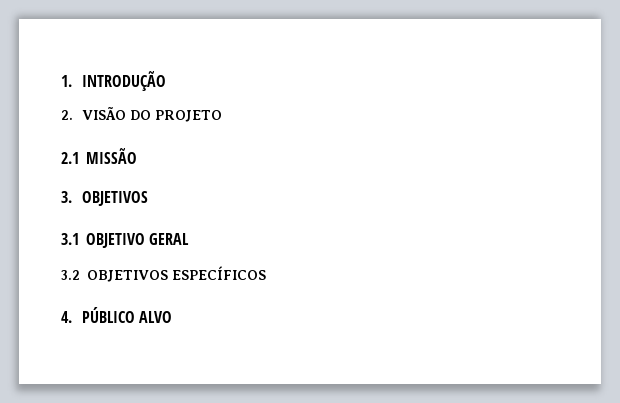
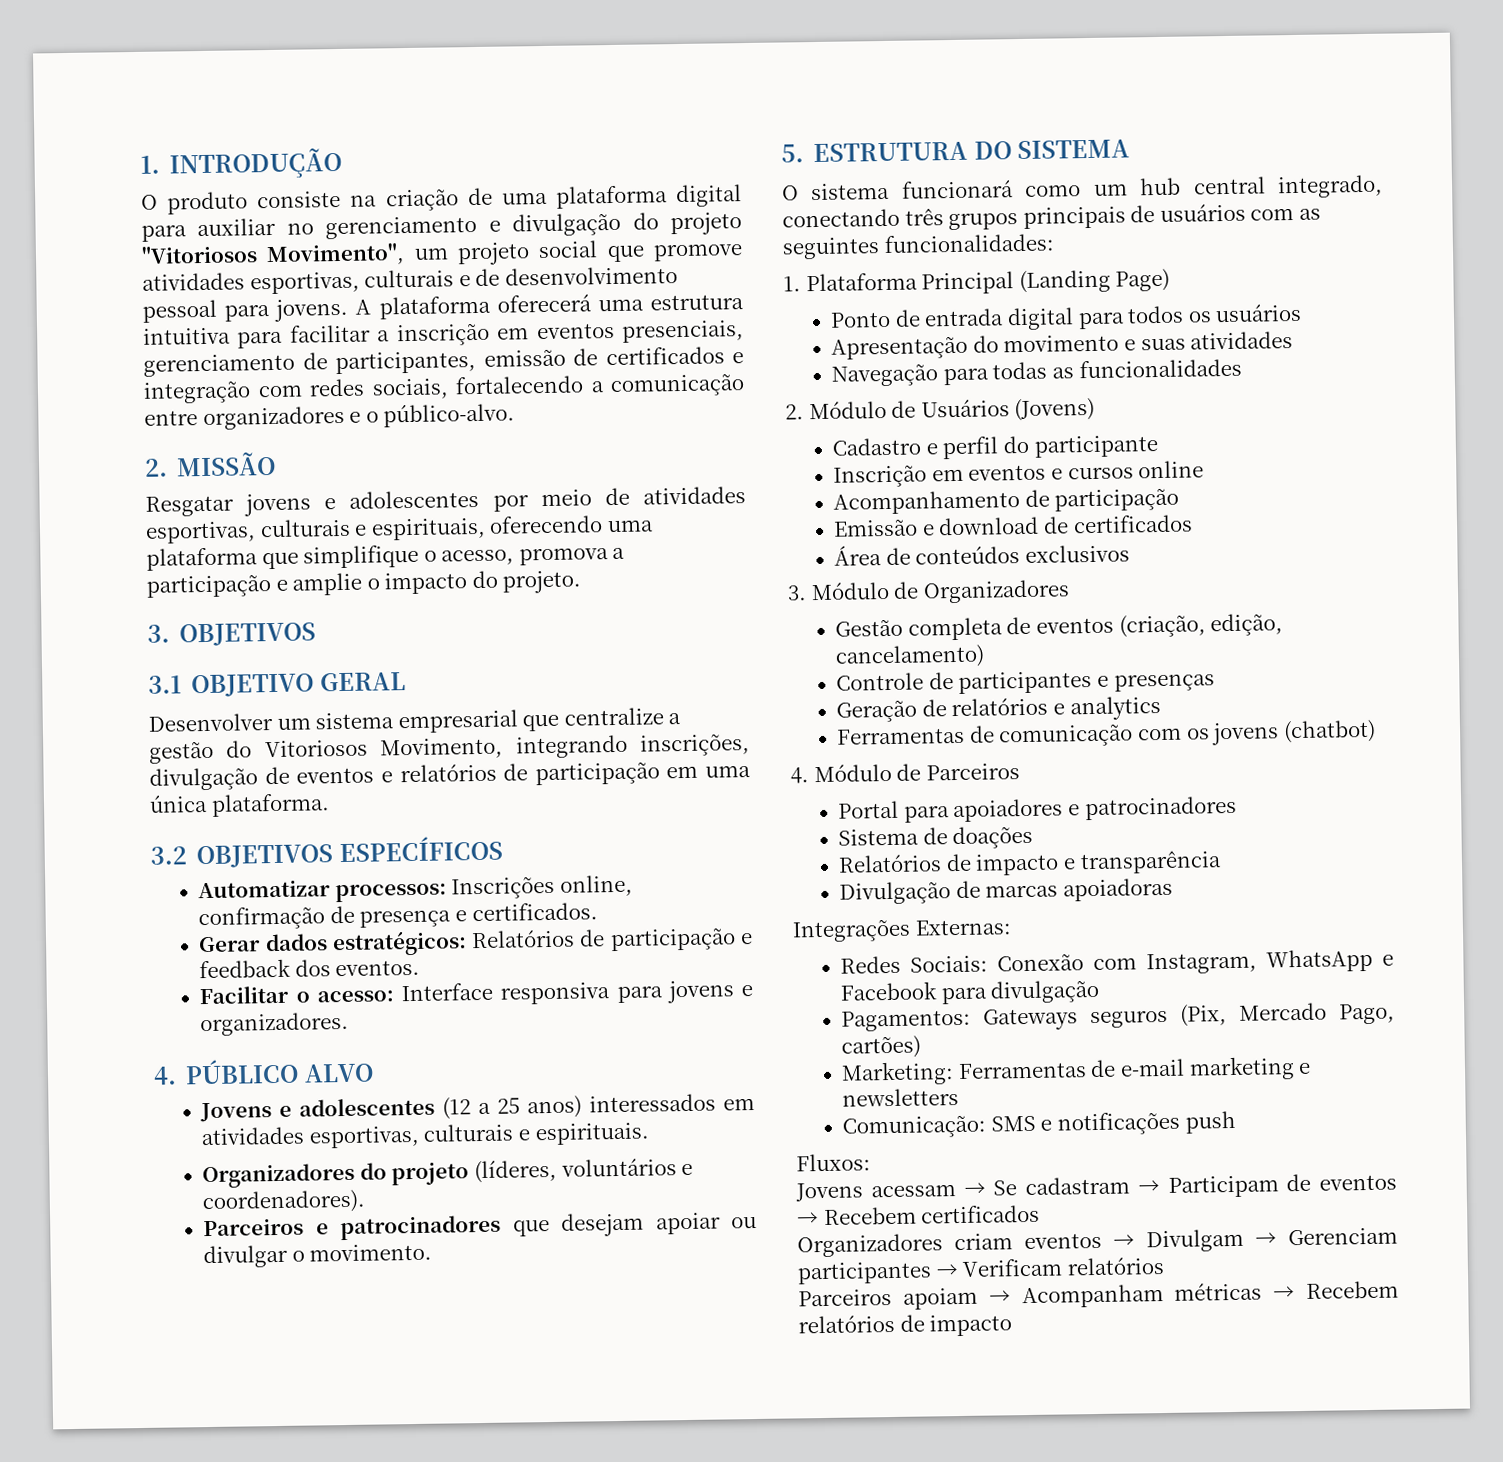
- 2. VISÃO DO PROJETO
- 2.1 MISSÃO
+ O produto consiste na criação de uma plataforma digital para auxiliar no gerenciamento e divulgação do projeto "Vitoriosos Movimento", um projeto social que promove atividades esportivas, culturais e de desenvolvimento pessoal para jovens. A plataforma oferecerá uma estrutura intuitiva para facilitar a inscrição em eventos presenciais, gerenciamento de participantes, emissão de certificados e integração com redes sociais, fortalecendo a comunicação entre organizadores e o público-alvo.
+ 2. MISSÃO
+ Resgatar jovens e adolescentes por meio de atividades esportivas, culturais e espirituais, oferecendo uma plataforma que simplifique o acesso, promova a participação e amplie o impacto do projeto.
+ Desenvolver um sistema empresarial que centralize a gestão do Vitoriosos Movimento, integrando inscrições, divulgação de eventos e relatórios de participação em uma única plataforma.
  3.2 OBJETIVOS ESPECÍFICOS
+ Automatizar processos: Inscrições online, confirmação de presença e certificados.
+ Gerar dados estratégicos: Relatórios de participação e feedback dos eventos.
+ Facilitar o acesso: Interface responsiva para jovens e organizadores.
  4. PÚBLICO ALVO
+ Jovens e adolescentes (12 a 25 anos) interessados em atividades esportivas, culturais e espirituais.
+ Organizadores do projeto (líderes, voluntários e coordenadores).
+ Parceiros e patrocinadores que desejam apoiar ou divulgar o movimento.
+ 5. ESTRUTURA DO SISTEMA
+ O sistema funcionará como um hub central integrado, conectando três grupos principais de usuários com as seguintes funcionalidades:
+ 1. Plataforma Principal (Landing Page)
+ Ponto de entrada digital para todos os usuários
+ Apresentação do movimento e suas atividades
+ Navegação para todas as funcionalidades
+ 2. Módulo de Usuários (Jovens)
+ Cadastro e perfil do participante
+ Inscrição em eventos e cursos online
+ Acompanhamento de participação
+ Emissão e download de certificados
+ Área de conteúdos exclusivos
+ 3. Módulo de Organizadores
+ Gestão completa de eventos (criação, edição, cancelamento)
+ Controle de participantes e presenças
+ Geração de relatórios e analytics
+ Ferramentas de comunicação com os jovens (chatbot)
+ 4. Módulo de Parceiros
+ Portal para apoiadores e patrocinadores
+ Sistema de doações
+ Relatórios de impacto e transparência
+ Divulgação de marcas apoiadoras
+ Integrações Externas:
+ Redes Sociais: Conexão com Instagram, WhatsApp e Facebook para divulgação
+ Pagamentos: Gateways seguros (Pix, Mercado Pago, cartões)
+ Marketing: Ferramentas de e-mail marketing e newsletters
+ Comunicação: SMS e notificações push
+ Fluxos:
+ Jovens acessam → Se cadastram → Participam de eventos → Recebem certificados
+ Organizadores criam eventos → Divulgam → Gerenciam participantes → Verificam relatórios
+ Parceiros apoiam → Acompanham métricas → Recebem relatórios de impacto

